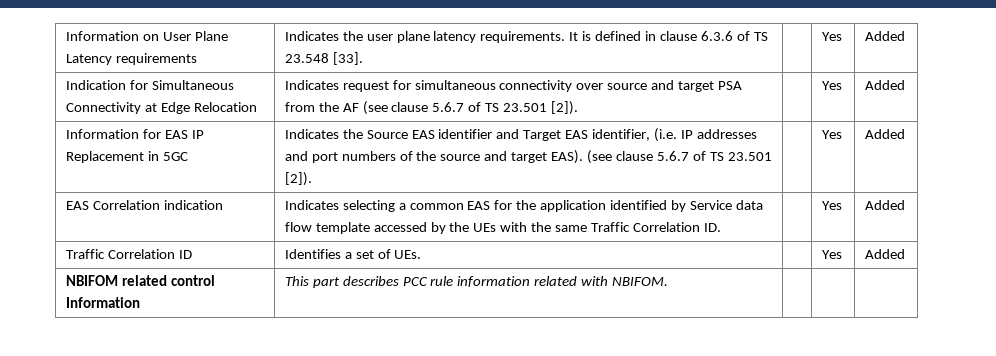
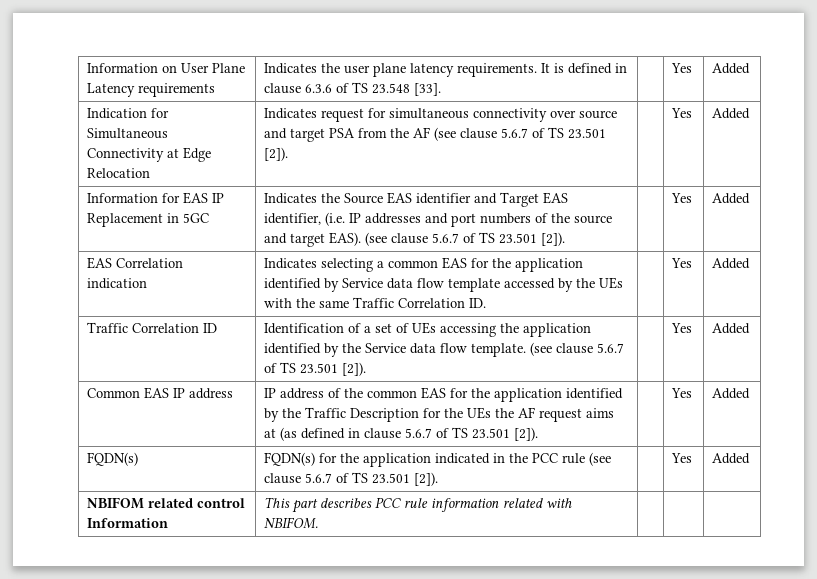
- Traffic Correlation ID | Identifies a set of UEs. | | Yes | Added
+ Traffic Correlation ID | Identification of a set of UEs accessing the application identified by the Service data flow template. (see clause 5.6.7 of TS 23.501 [2]). | | Yes | Added
+ Common EAS IP address | IP address of the common EAS for the application identified by the Traffic Description for the UEs the AF request aims at (as defined in clause 5.6.7 of TS 23.501 [2]). | | Yes | Added
+ FQDN(s) | FQDN(s) for the application indicated in the PCC rule (see clause 5.6.7 of TS 23.501 [2]). | | Yes | Added

